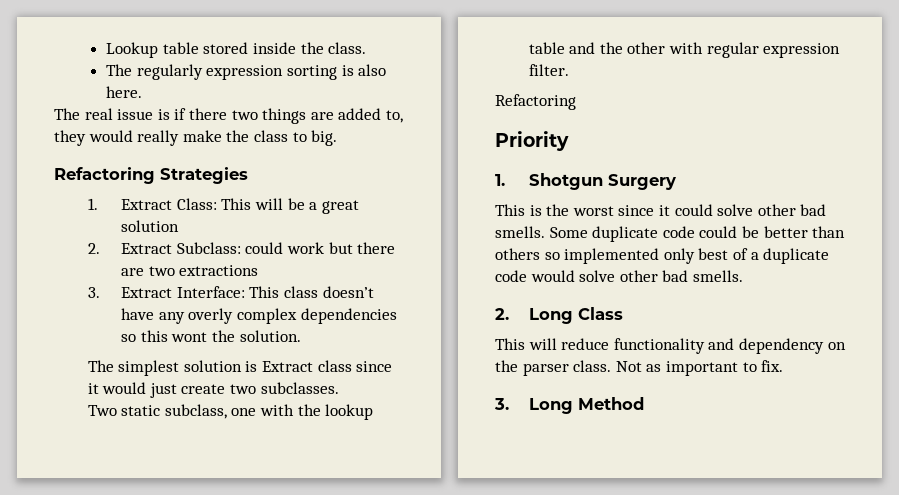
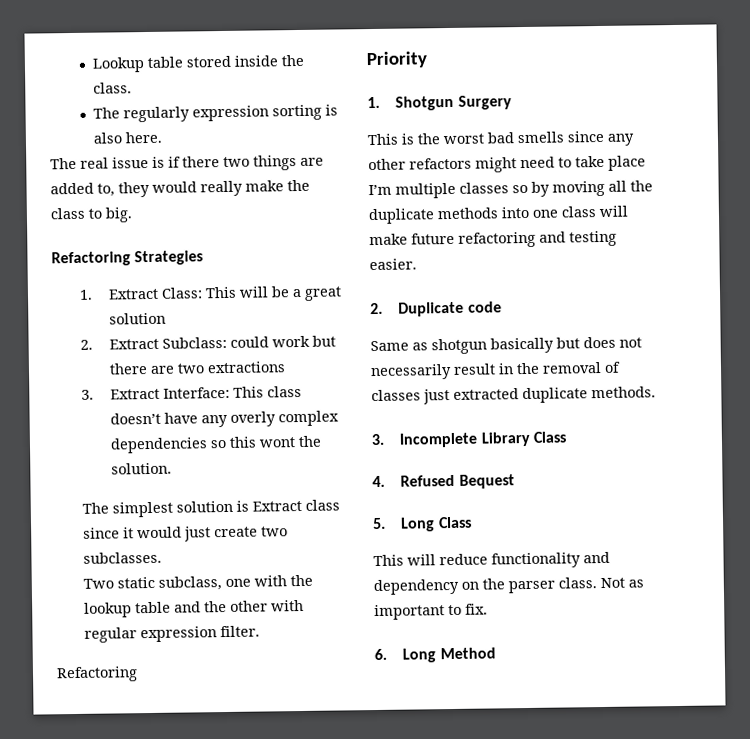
- This is the worst since it could solve other bad smells. Some duplicate code could be better than others so implemented only best of a duplicate code would solve other bad smells.
- 2. Long Class
+ This is the worst bad smells since any other refactors might need to take place I’m multiple classes so by moving all the duplicate methods into one class will make future refactoring and testing easier.
+ 2. Duplicate code
+ Same as shotgun basically but does not necessarily result in the removal of classes just extracted duplicate methods.
+ 3. Incomplete Library Class
+ 4. Refused Bequest
+ 5. Long Class
- 3. Long Method
+ 6. Long Method

